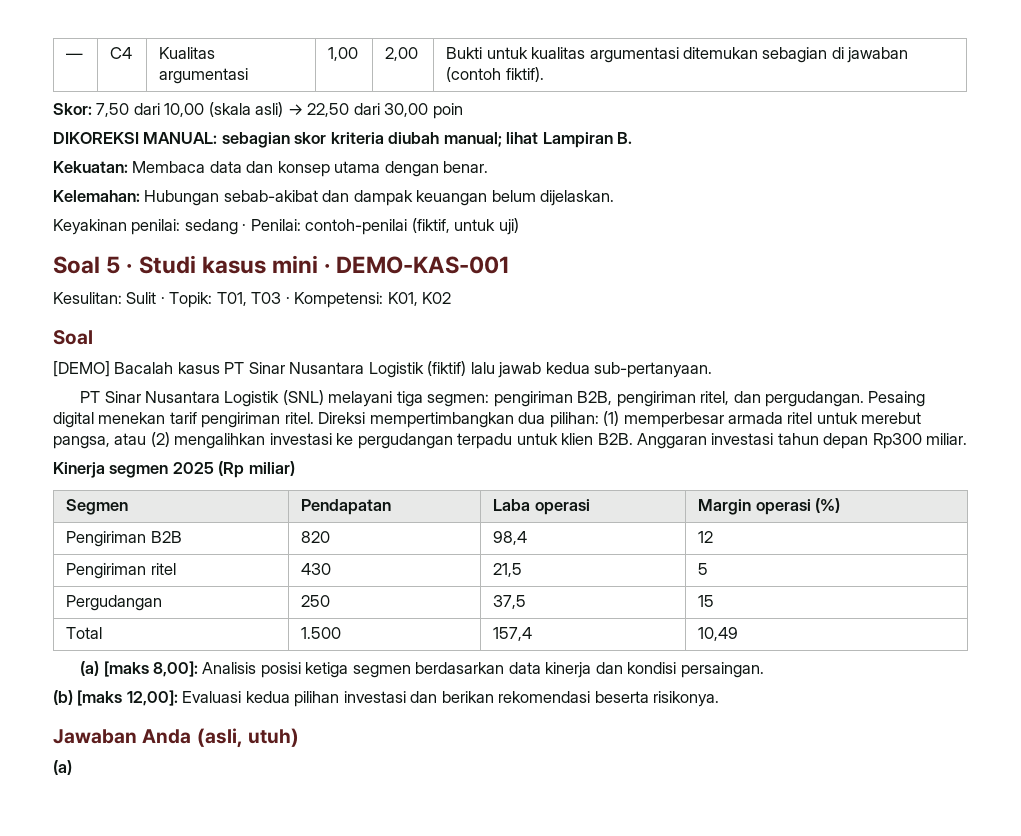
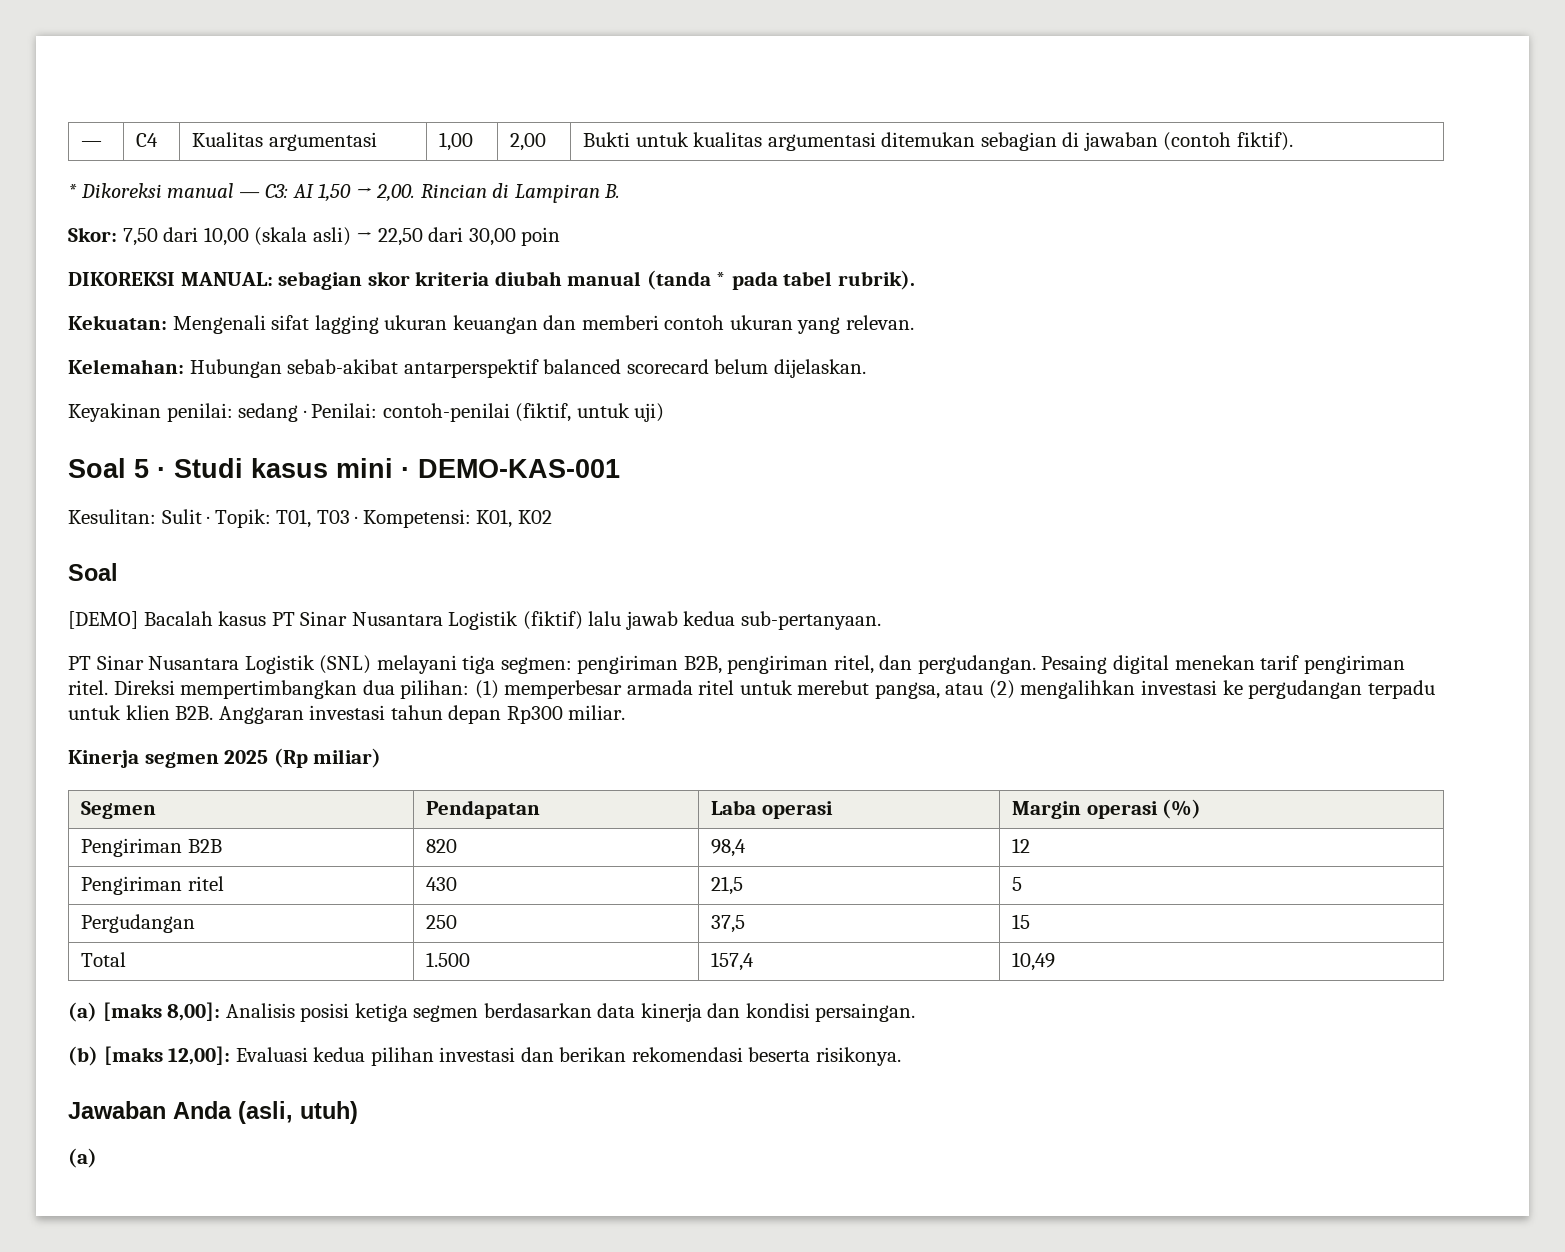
+ * Dikoreksi manual — C3: AI 1,50 → 2,00. Rincian di Lampiran B.
- DIKOREKSI MANUAL: sebagian skor kriteria diubah manual; lihat Lampiran B.
- Kekuatan: Membaca data dan konsep utama dengan benar.
+ DIKOREKSI MANUAL: sebagian skor kriteria diubah manual (tanda * pada tabel rubrik).
+ Kekuatan: Mengenali sifat lagging ukuran keuangan dan memberi contoh ukuran yang relevan.
- Kelemahan: Hubungan sebab-akibat dan dampak keuangan belum dijelaskan.
+ Kelemahan: Hubungan sebab-akibat antarperspektif balanced scorecard belum dijelaskan.

